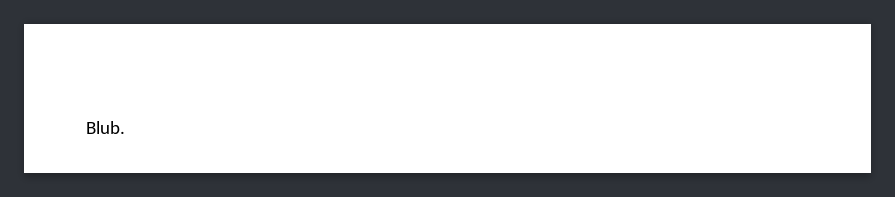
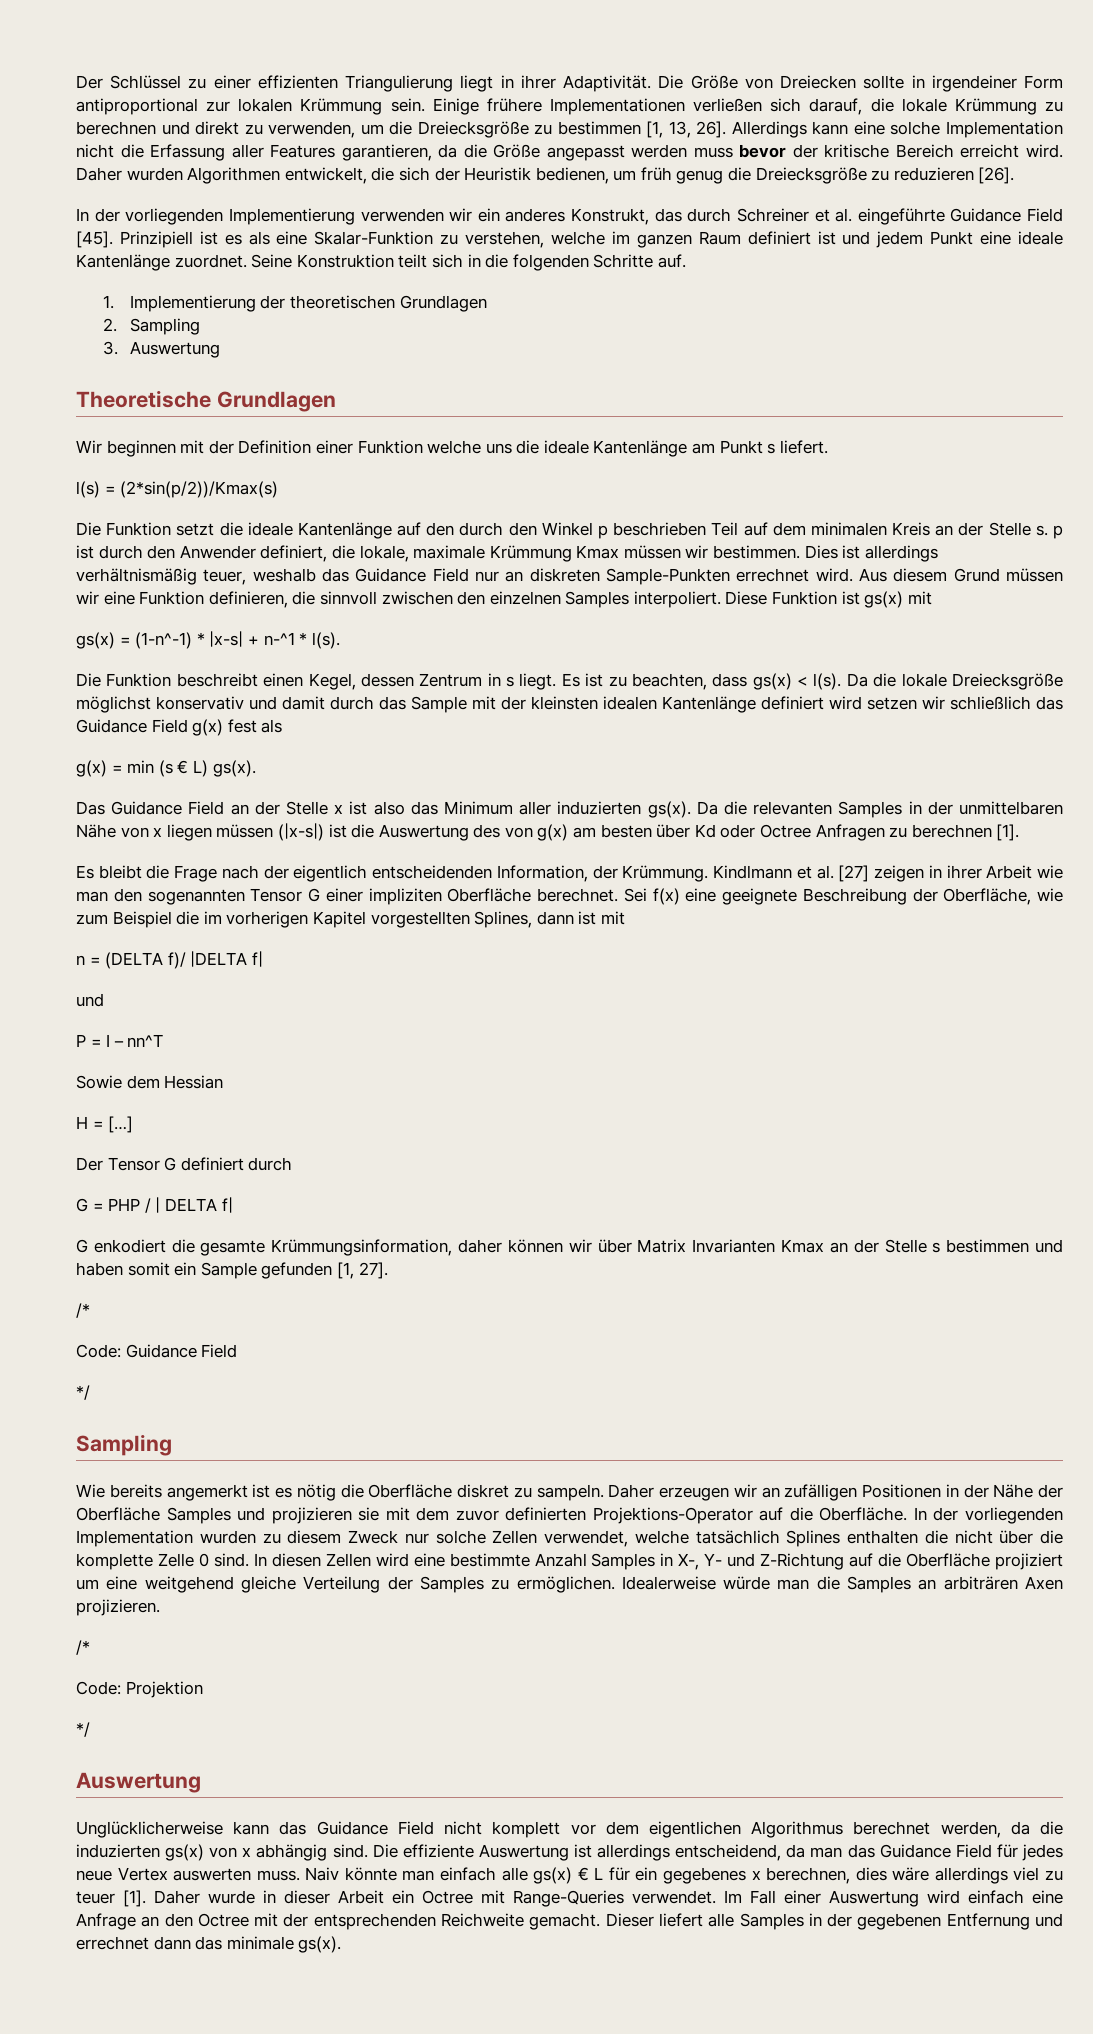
- Blub.
+ Der Schlüssel zu einer effizienten Triangulierung liegt in ihrer Adaptivität. Die Größe von Dreiecken sollte in irgendeiner Form antiproportional zur lokalen Krümmung sein. Einige frühere Implementationen verließen sich darauf, die lokale Krümmung zu berechnen und direkt zu verwenden, um die Dreiecksgröße zu bestimmen [1, 13, 26]. Allerdings kann eine solche Implementation nicht die Erfassung aller Features garantieren, da die Größe angepasst werden muss bevor der kritische Bereich erreicht wird. Daher wurden Algorithmen entwickelt, die sich der Heuristik bedienen, um früh genug die Dreiecksgröße zu reduzieren [26].
+ In der vorliegenden Implementierung verwenden wir ein anderes Konstrukt, das durch Schreiner et al. eingeführte Guidance Field [45]. Prinzipiell ist es als eine Skalar-Funktion zu verstehen, welche im ganzen Raum definiert ist und jedem Punkt eine ideale Kantenlänge zuordnet. Seine Konstruktion teilt sich in die folgenden Schritte auf.
+ 1. Implementierung der theoretischen Grundlagen
+ 2. Sampling
+ 3. Auswertung
+ Theoretische Grundlagen
+ Wir beginnen mit der Definition einer Funktion welche uns die ideale Kantenlänge am Punkt s liefert.
+ l(s) = (2*sin(p/2))/Kmax(s)
+ Die Funktion setzt die ideale Kantenlänge auf den durch den Winkel p beschrieben Teil auf dem minimalen Kreis an der Stelle s. p ist durch den Anwender definiert, die lokale, maximale Krümmung Kmax müssen wir bestimmen. Dies ist allerdings verhältnismäßig teuer, weshalb das Guidance Field nur an diskreten Sample-Punkten errechnet wird. Aus diesem Grund müssen wir eine Funktion definieren, die sinnvoll zwischen den einzelnen Samples interpoliert. Diese Funktion ist gs(x) mit
+ gs(x) = (1-n^-1) * |x-s| + n-^1 * l(s).
+ Die Funktion beschreibt einen Kegel, dessen Zentrum in s liegt. Es ist zu beachten, dass gs(x) < l(s). Da die lokale Dreiecksgröße möglichst konservativ und damit durch das Sample mit der kleinsten idealen Kantenlänge definiert wird setzen wir schließlich das Guidance Field g(x) fest als
+ g(x) = min (s € L) gs(x).
+ Das Guidance Field an der Stelle x ist also das Minimum aller induzierten gs(x). Da die relevanten Samples in der unmittelbaren Nähe von x liegen müssen (|x-s|) ist die Auswertung des von g(x) am besten über Kd oder Octree Anfragen zu berechnen [1].
+ Es bleibt die Frage nach der eigentlich entscheidenden Information, der Krümmung. Kindlmann et al. [27] zeigen in ihrer Arbeit wie man den sogenannten Tensor G einer impliziten Oberfläche berechnet. Sei f(x) eine geeignete Beschreibung der Oberfläche, wie zum Beispiel die im vorherigen Kapitel vorgestellten Splines, dann ist mit
+ n = (DELTA f)/ |DELTA f|
+ und
+ P = I – nn^T
+ Sowie dem Hessian
+ H = […]
+ Der Tensor G definiert durch
+ G = PHP / | DELTA f|
+ G enkodiert die gesamte Krümmungsinformation, daher können wir über Matrix Invarianten Kmax an der Stelle s bestimmen und haben somit ein Sample gefunden [1, 27].
+ /*
+ Code: Guidance Field
+ */
+ Sampling
+ Wie bereits angemerkt ist es nötig die Oberfläche diskret zu sampeln. Daher erzeugen wir an zufälligen Positionen in der Nähe der Oberfläche Samples und projizieren sie mit dem zuvor definierten Projektions-Operator auf die Oberfläche. In der vorliegenden Implementation wurden zu diesem Zweck nur solche Zellen verwendet, welche tatsächlich Splines enthalten die nicht über die komplette Zelle 0 sind. In diesen Zellen wird eine bestimmte Anzahl Samples in X-, Y- und Z-Richtung auf die Oberfläche projiziert um eine weitgehend gleiche Verteilung der Samples zu ermöglichen. Idealerweise würde man die Samples an arbiträren Axen projizieren.
+ /*
+ Code: Projektion
+ */
+ Auswertung
+ Unglücklicherweise kann das Guidance Field nicht komplett vor dem eigentlichen Algorithmus berechnet werden, da die induzierten gs(x) von x abhängig sind. Die effiziente Auswertung ist allerdings entscheidend, da man das Guidance Field für jedes neue Vertex auswerten muss. Naiv könnte man einfach alle gs(x) € L für ein gegebenes x berechnen, dies wäre allerdings viel zu teuer [1]. Daher wurde in dieser Arbeit ein Octree mit Range-Queries verwendet. Im Fall einer Auswertung wird einfach eine Anfrage an den Octree mit der entsprechenden Reichweite gemacht. Dieser liefert alle Samples in der gegebenen Entfernung und errechnet dann das minimale gs(x).

